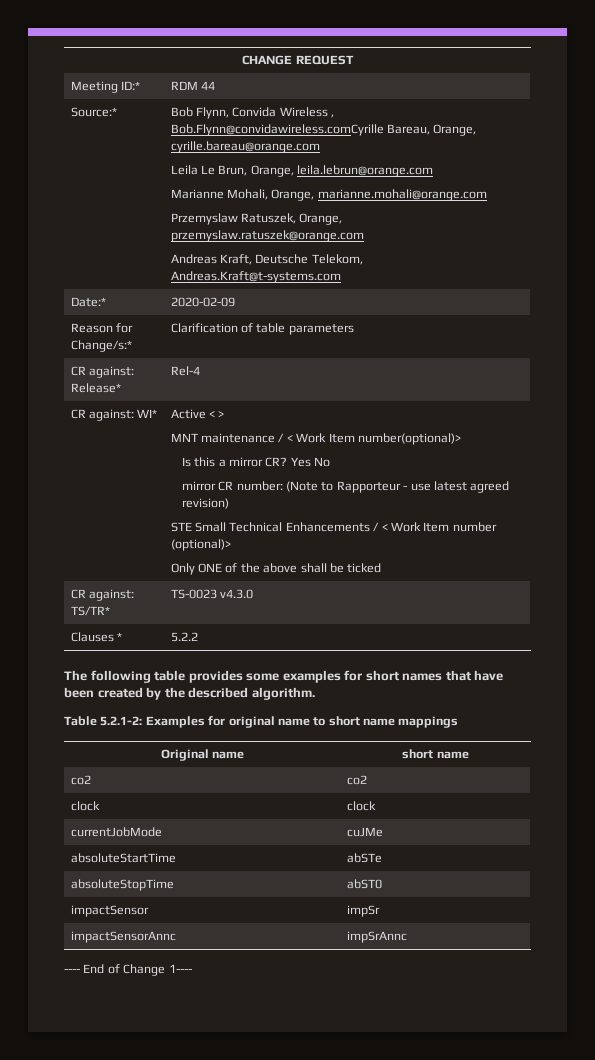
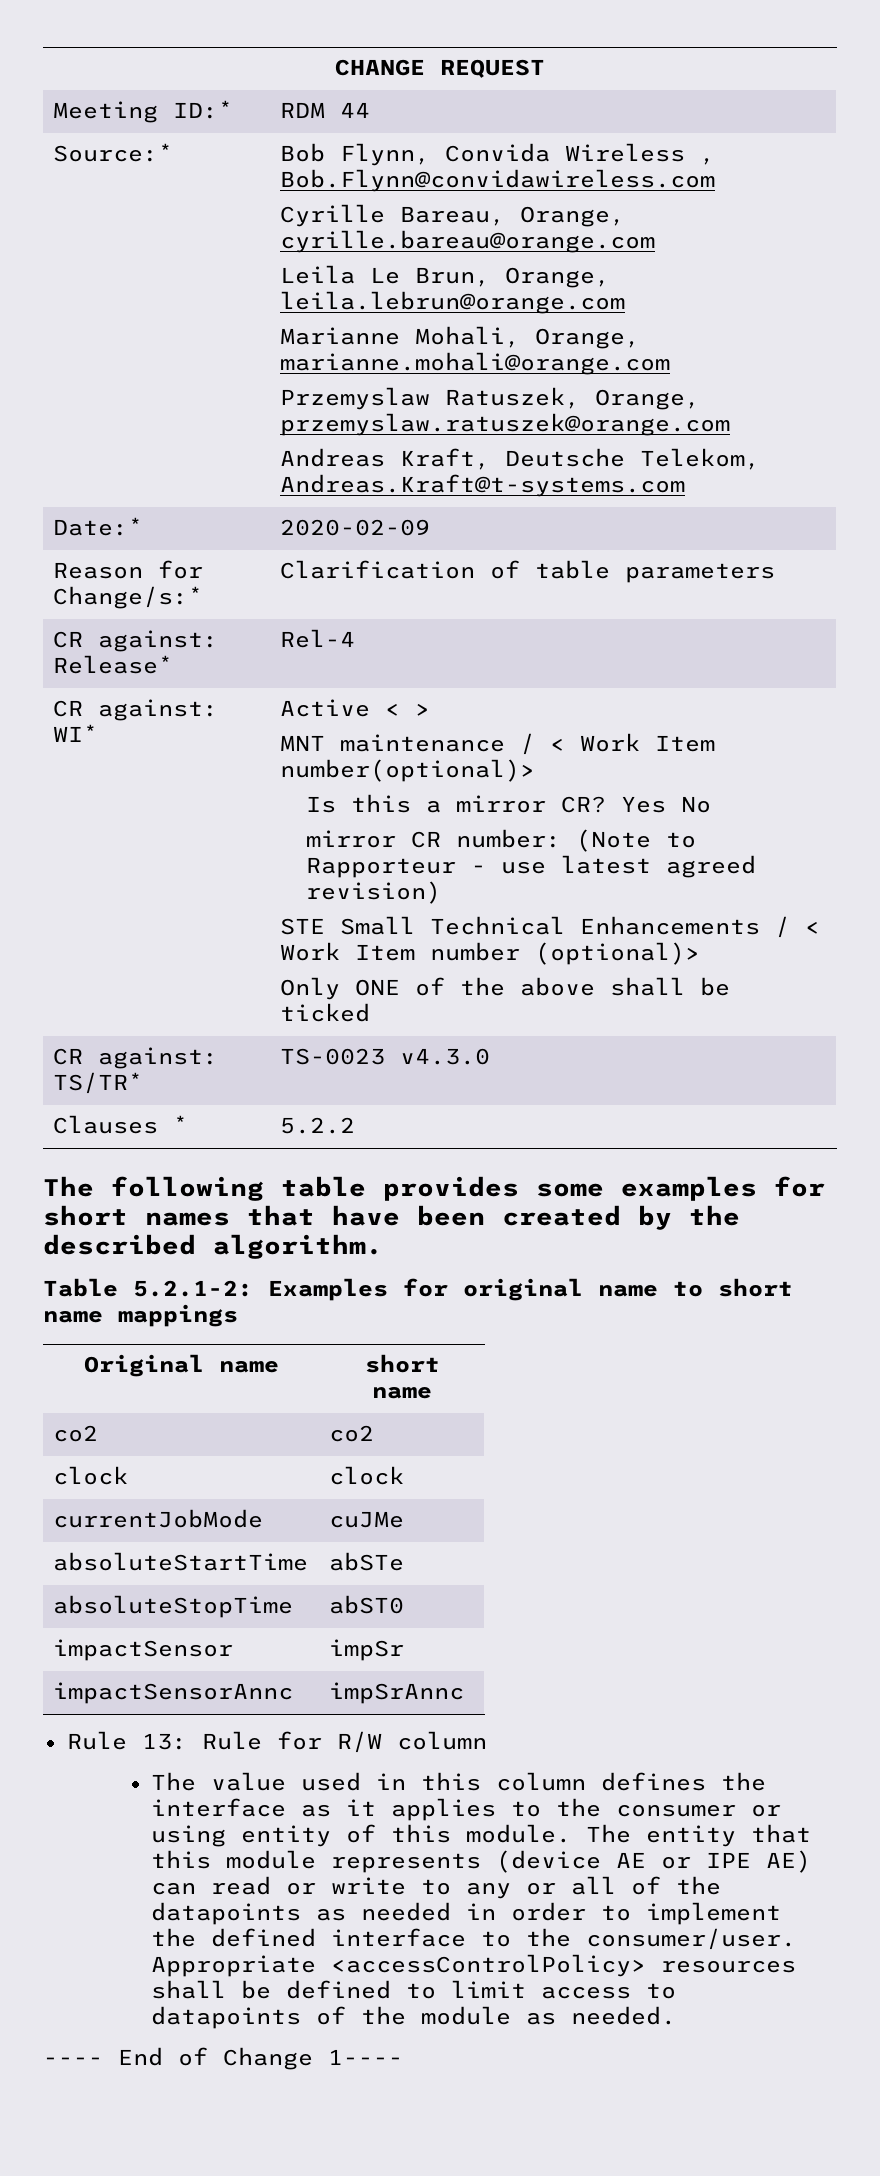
- Source:* | Bob Flynn, Convida Wireless , Bob.Flynn@convidawireless.comCyrille Bareau, Orange, cyrille.bareau@orange.com
+ Source:* | Bob Flynn, Convida Wireless , Bob.Flynn@convidawireless.com
+ Cyrille Bareau, Orange, cyrille.bareau@orange.com
+ Rule 13: Rule for R/W column
+ The value used in this column defines the interface as it applies to the consumer or using entity of this module. The entity that this module represents (device AE or IPE AE) can read or write to any or all of the datapoints as needed in order to implement the defined interface to the consumer/user. Appropriate <accessControlPolicy> resources shall be defined to limit access to datapoints of the module as needed.

